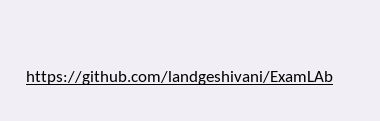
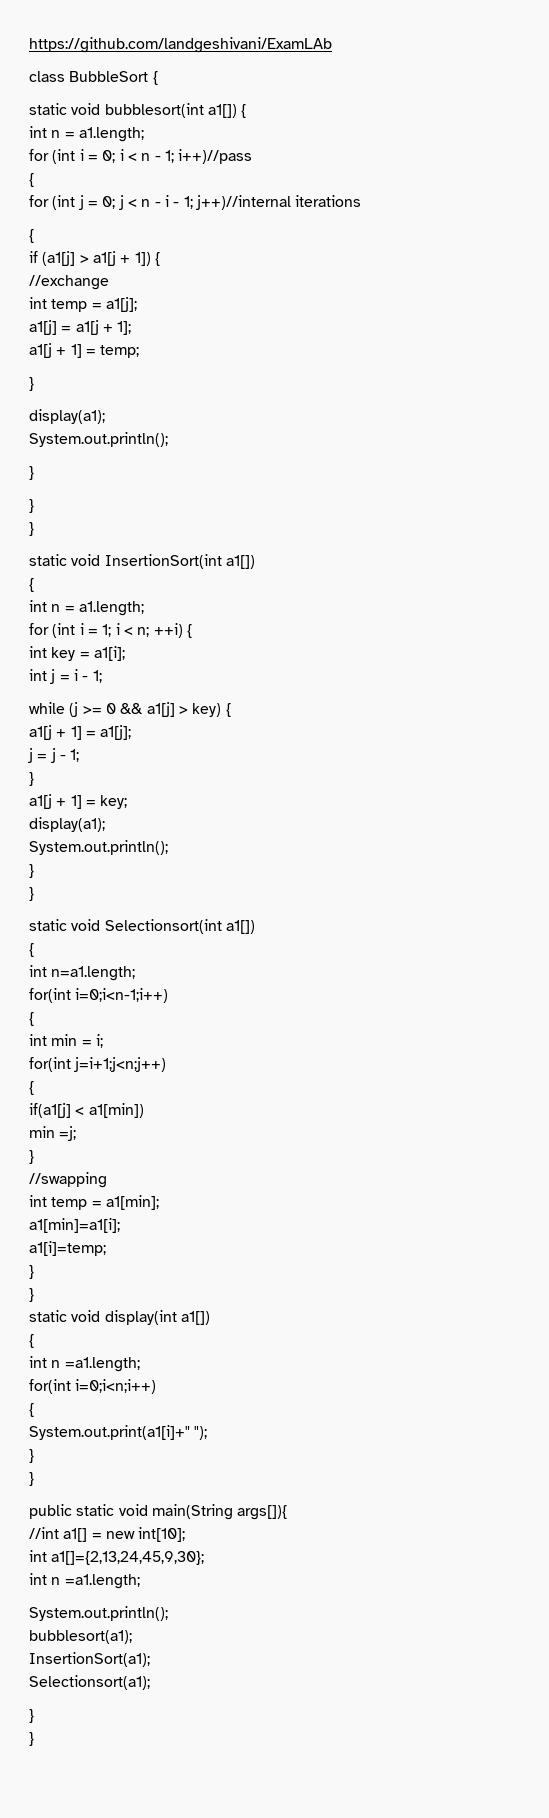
+ class BubbleSort {
+ static void bubblesort(int a1[]) {
+ int n = a1.length;
+ for (int i = 0; i < n - 1; i++)//pass
+ {
+ for (int j = 0; j < n - i - 1; j++)//internal iterations
+ {
+ if (a1[j] > a1[j + 1]) {
+ //exchange
+ int temp = a1[j];
+ a1[j] = a1[j + 1];
+ a1[j + 1] = temp;
+ }
+ display(a1);
+ System.out.println();
+ }
+ }
+ }
+ static void InsertionSort(int a1[])
+ {
+ int n = a1.length;
+ for (int i = 1; i < n; ++i) {
+ int key = a1[i];
+ int j = i - 1;
+ while (j >= 0 && a1[j] > key) {
+ a1[j + 1] = a1[j];
+ j = j - 1;
+ }
+ a1[j + 1] = key;
+ display(a1);
+ System.out.println();
+ }
+ }
+ static void Selectionsort(int a1[])
+ {
+ int n=a1.length;
+ for(int i=0;i<n-1;i++)
+ {
+ int min = i;
+ for(int j=i+1;j<n;j++)
+ {
+ if(a1[j] < a1[min])
+ min =j;
+ }
+ //swapping
+ int temp = a1[min];
+ a1[min]=a1[i];
+ a1[i]=temp;
+ }
+ }
+ static void display(int a1[])
+ {
+ int n =a1.length;
+ for(int i=0;i<n;i++)
+ {
+ System.out.print(a1[i]+" ");
+ }
+ }
+ public static void main(String args[]){
+ //int a1[] = new int[10];
+ int a1[]={2,13,24,45,9,30};
+ int n =a1.length;
+ System.out.println();
+ bubblesort(a1);
+ InsertionSort(a1);
+ Selectionsort(a1);
+ }
+ }

